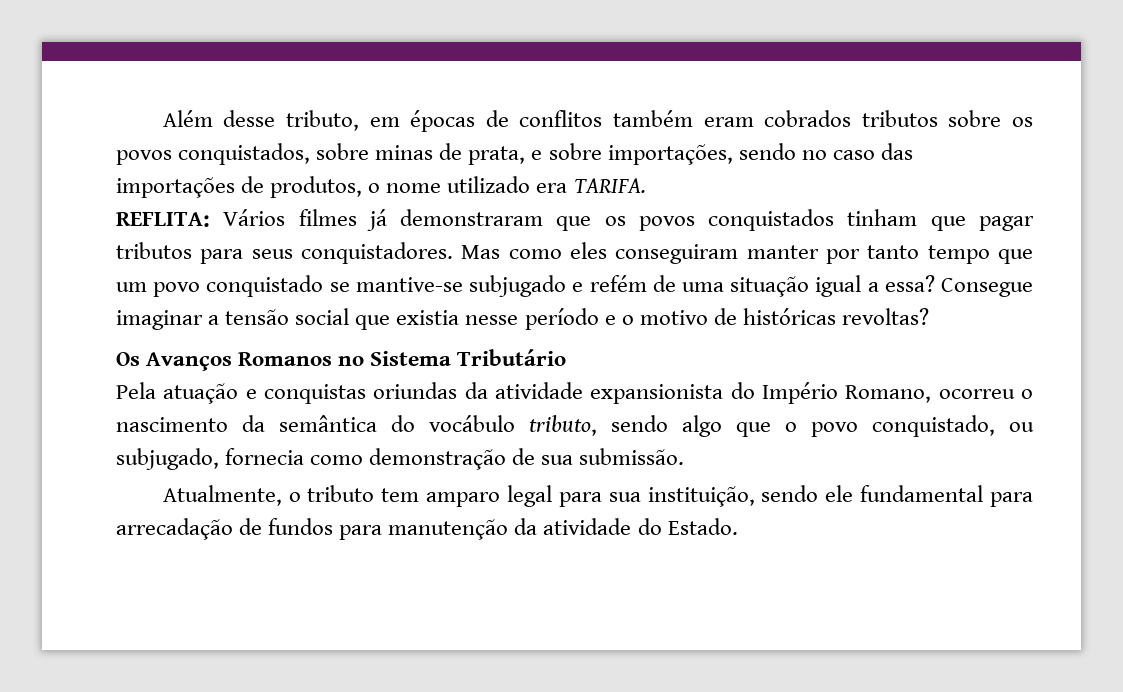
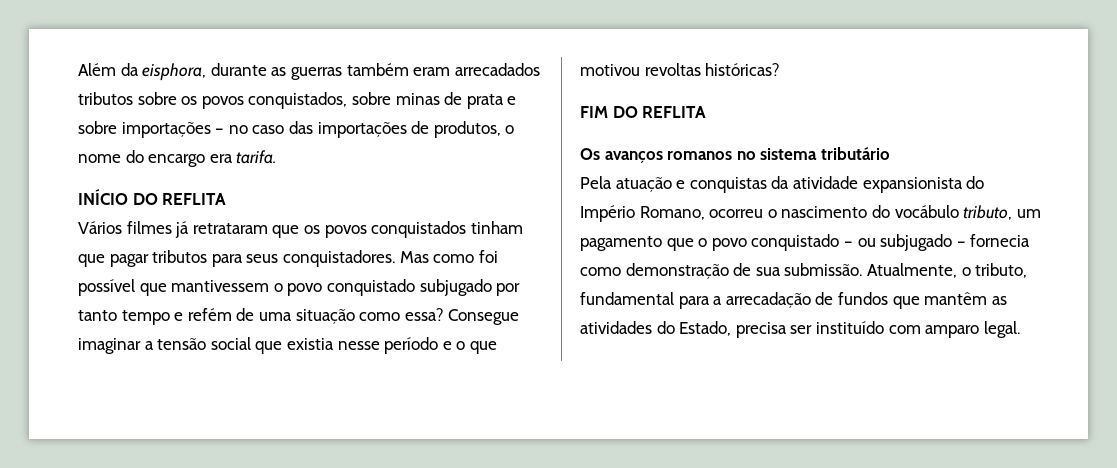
- Além desse tributo, em épocas de conflitos também eram cobrados tributos sobre os povos conquistados, sobre minas de prata, e sobre importações, sendo no caso das importações de produtos, o nome utilizado era TARIFA.
- REFLITA: Vários filmes já demonstraram que os povos conquistados tinham que pagar tributos para seus conquistadores.
+ Além da eisphora, durante as guerras também eram arrecadados tributos sobre os povos conquistados, sobre minas de prata e sobre importações – no caso das importações de produtos, o nome do encargo era tarifa.
+ INÍCIO DO REFLITA
+ Vários filmes já retrataram que os povos conquistados tinham que pagar tributos para seus conquistadores.
- Mas como eles conseguiram manter por tanto tempo que um povo conquistado se mantive-se subjugado e refém de uma situação igual a essa?
+ Mas como foi possível que mantivessem o povo conquistado subjugado por tanto tempo e refém de uma situação como essa?
- Consegue imaginar a tensão social que existia nesse período e o motivo de históricas revoltas?
- Os Avanços Romanos no Sistema Tributário
+ Consegue imaginar a tensão social que existia nesse período e o que motivou revoltas históricas?
+ FIM DO REFLITA
+ Os avanços romanos no sistema tributário
- Pela atuação e conquistas oriundas da atividade expansionista do Império Romano, ocorreu o nascimento da semântica do vocábulo tributo, sendo algo que o povo conquistado, ou subjugado, fornecia como demonstração de sua submissão.
- Atualmente, o tributo tem amparo legal para sua instituição, sendo ele fundamental para arrecadação de fundos para manutenção da atividade do Estado.
+ Pela atuação e conquistas da atividade expansionista do Império Romano, ocorreu o nascimento do vocábulo tributo, um pagamento que o povo conquistado – ou subjugado – fornecia como demonstração de sua submissão. Atualmente, o tributo, fundamental para a arrecadação de fundos que mantêm as atividades do Estado, precisa ser instituído com amparo legal.

